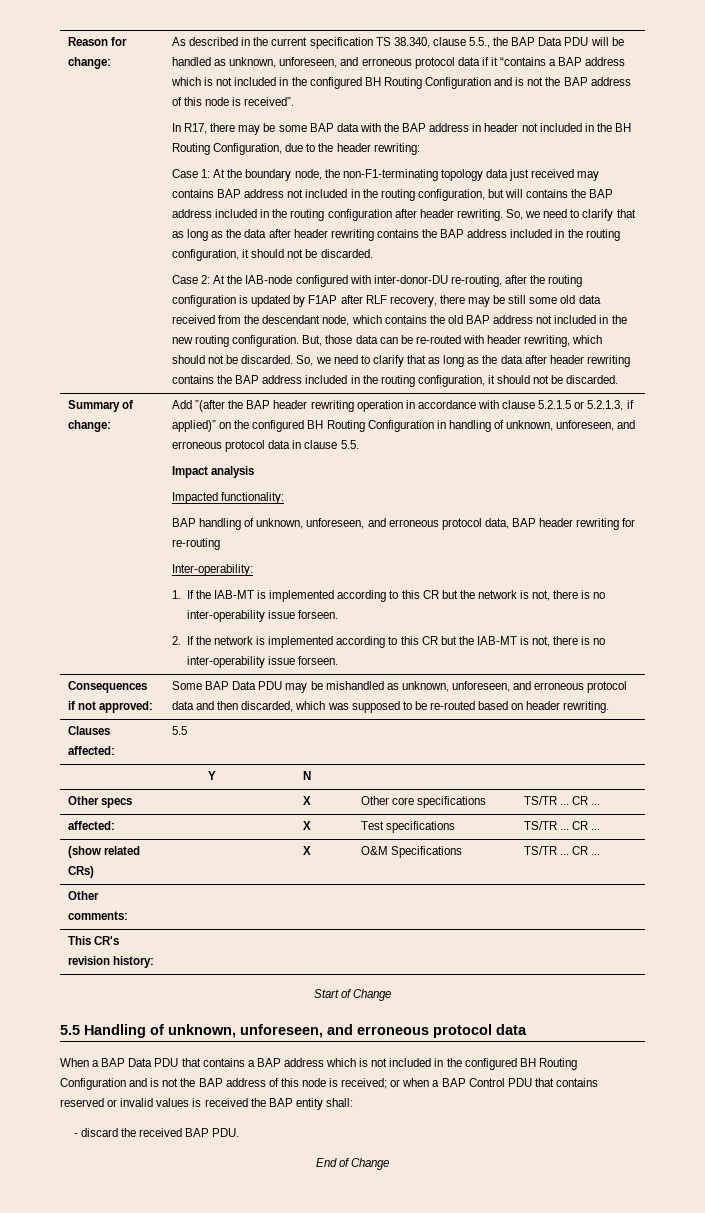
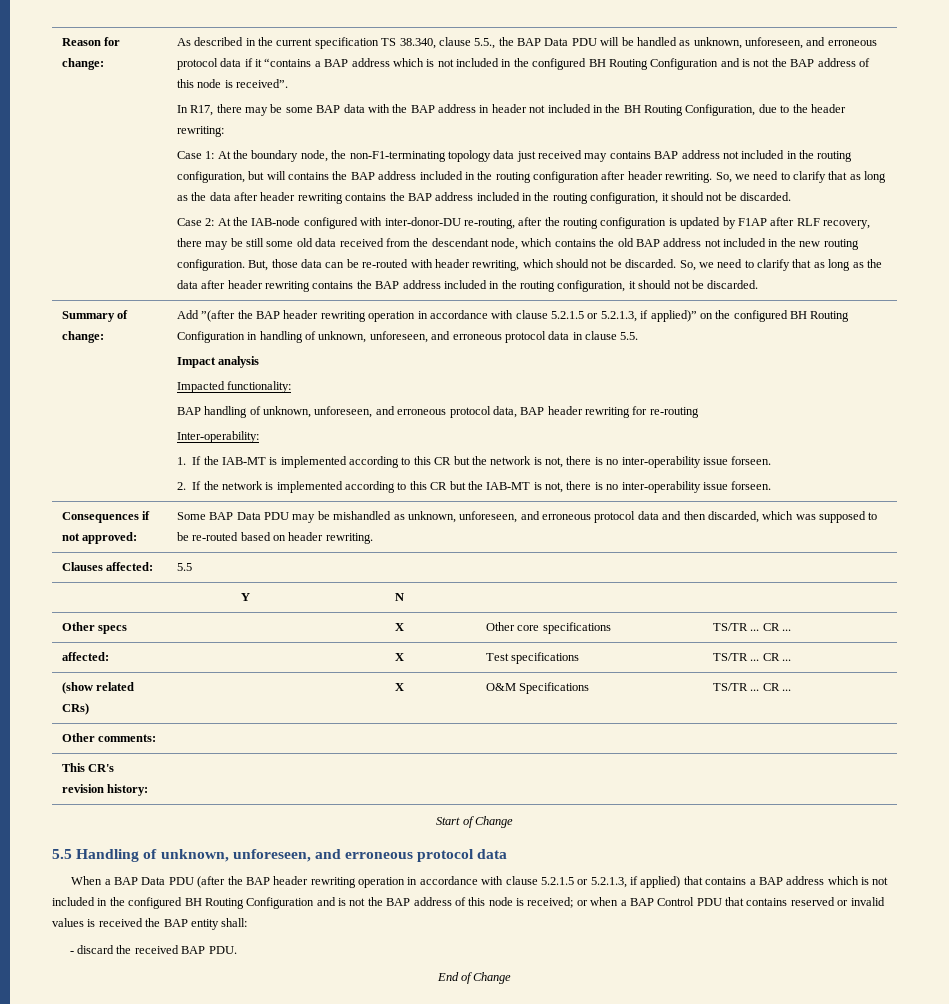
- When a BAP Data PDU that contains a BAP address which is not included in the configured BH Routing Configuration and is not the BAP address of this node is received; or when a BAP Control PDU that contains reserved or invalid values is received the BAP entity shall:
+ When a BAP Data PDU (after the BAP header rewriting operation in accordance with clause 5.2.1.5 or 5.2.1.3, if applied) that contains a BAP address which is not included in the configured BH Routing Configuration and is not the BAP address of this node is received; or when a BAP Control PDU that contains reserved or invalid values is received the BAP entity shall:

